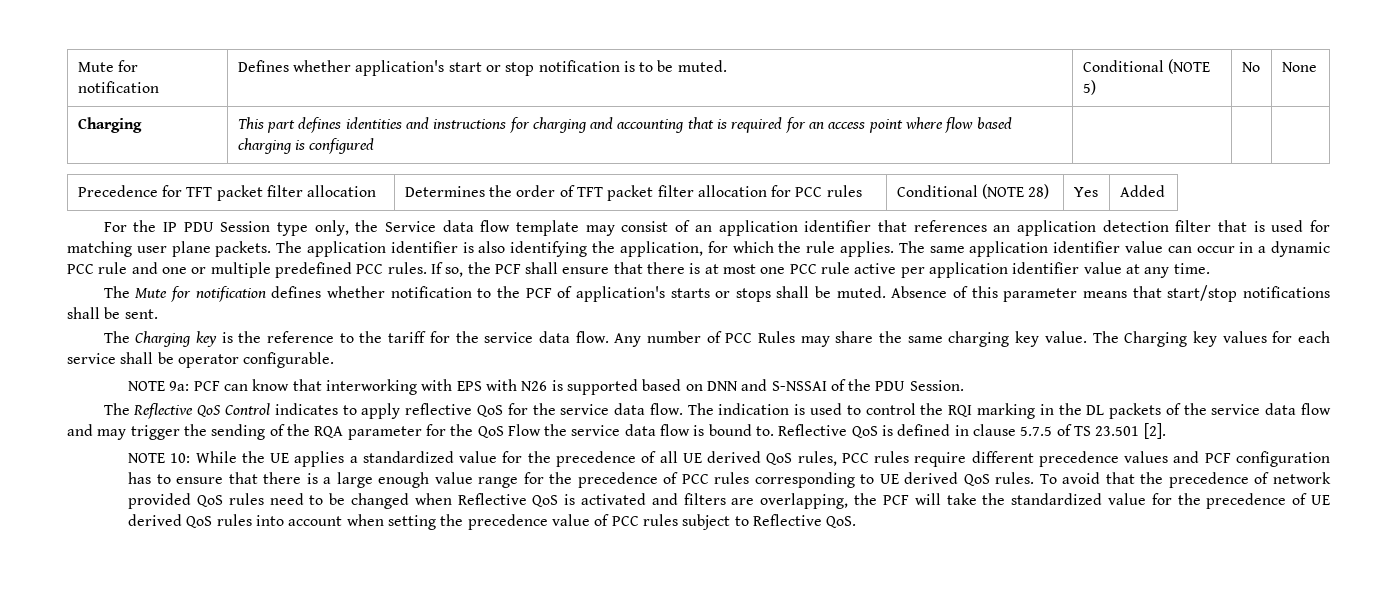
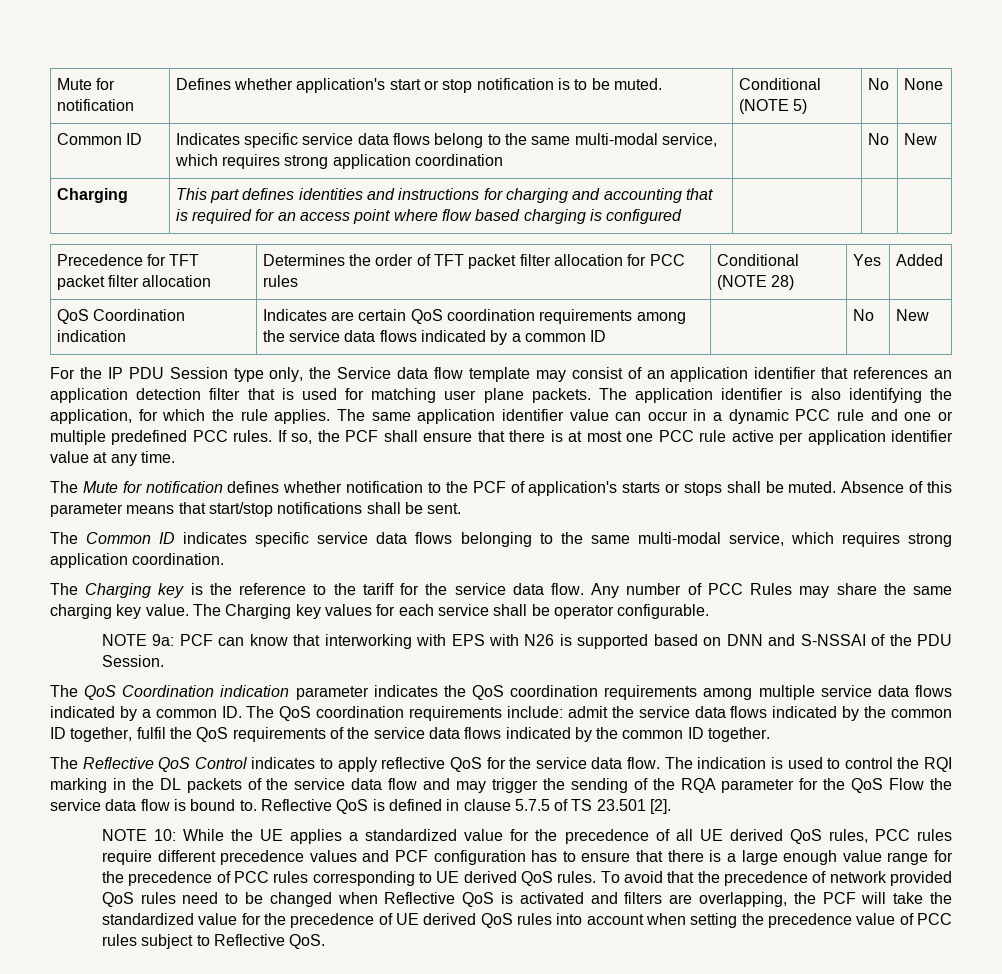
+ Common ID | Indicates specific service data flows belong to the same multi-modal service, which requires strong application coordination | | No | New
+ QoS Coordination indication | Indicates are certain QoS coordination requirements among the service data flows indicated by a common ID | | No | New
+ The Common ID indicates specific service data flows belonging to the same multi-modal service, which requires strong application coordination.
+ The QoS Coordination indication parameter indicates the QoS coordination requirements among multiple service data flows indicated by a common ID. The QoS coordination requirements include: admit the service data flows indicated by the common ID together, fulfil the QoS requirements of the service data flows indicated by the common ID together.

